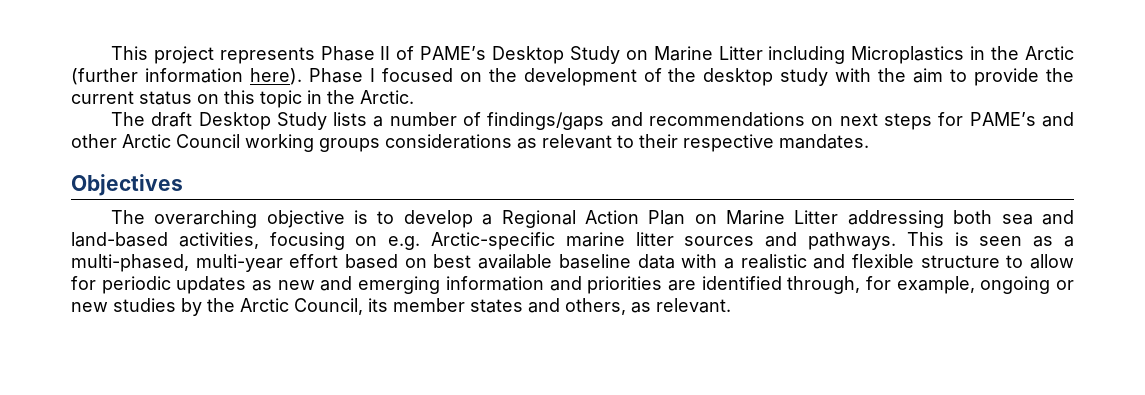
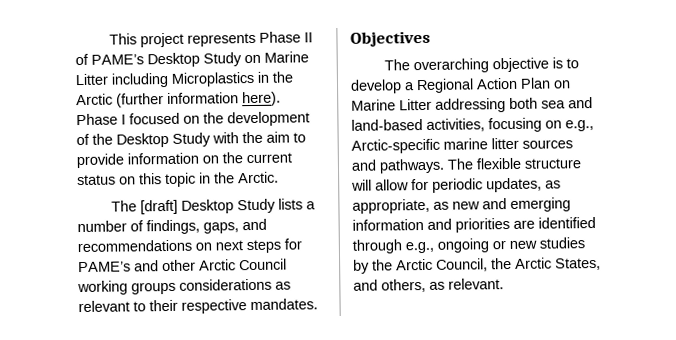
- Phase I focused on the development of the desktop study with the aim to provide the current status on this topic in the Arctic.
+ Phase I focused on the development of the Desktop Study with the aim to provide information on the current status on this topic in the Arctic.
- The draft Desktop Study lists a number of findings/gaps and recommendations on next steps for PAME’s and other Arctic Council working groups considerations as relevant to their respective mandates.
+ The [draft] Desktop Study lists a number of findings, gaps, and recommendations on next steps for PAME’s and other Arctic Council working groups considerations as relevant to their respective mandates.
- The overarching objective is to develop a Regional Action Plan on Marine Litter addressing both sea and land-based activities, focusing on e.g. Arctic-specific marine litter sources and pathways.
+ The overarching objective is to develop a Regional Action Plan on Marine Litter addressing both sea and land-based activities, focusing on e.g., Arctic-specific marine litter sources and pathways.
- This is seen as a multi-phased, multi-year effort based on best available baseline data with a realistic and flexible structure to allow for periodic updates as new and emerging information and priorities are identified through, for example, ongoing or new studies by the Arctic Council, its member states and others, as relevant.
+ The flexible structure will allow for periodic updates, as appropriate, as new and emerging information and priorities are identified through e.g., ongoing or new studies by the Arctic Council, the Arctic States, and others, as relevant.

